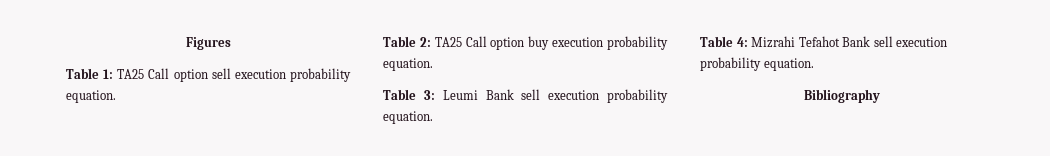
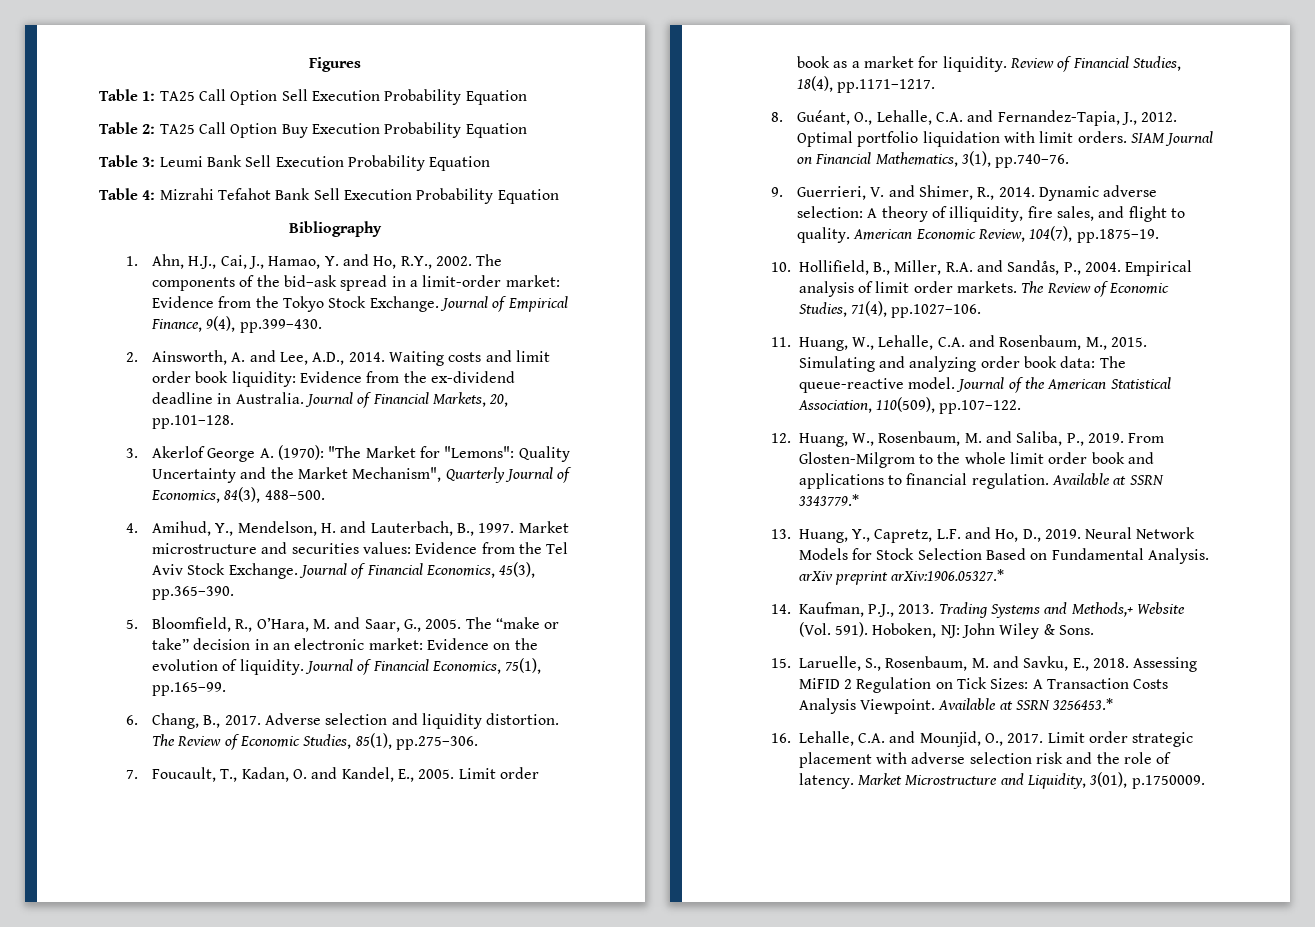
- Table 1: TA25 Call option sell execution probability equation.
+ Table 1: TA25 Call Option Sell Execution Probability Equation
- Table 2: TA25 Call option buy execution probability equation.
+ Table 2: TA25 Call Option Buy Execution Probability Equation
- Table 3: Leumi Bank sell execution probability equation.
+ Table 3: Leumi Bank Sell Execution Probability Equation
- Table 4: Mizrahi Tefahot Bank sell execution probability equation.
+ Table 4: Mizrahi Tefahot Bank Sell Execution Probability Equation
  Bibliography
+ 1. Ahn, H.J., Cai, J., Hamao, Y. and Ho, R.Y., 2002. The components of the bid–ask spread in a limit-order market: Evidence from the Tokyo Stock Exchange. Journal of Empirical Finance, 9(4), pp.399–430.
+ 2. Ainsworth, A. and Lee, A.D., 2014. Waiting costs and limit order book liquidity: Evidence from the ex-dividend deadline in Australia. Journal of Financial Markets, 20, pp.101–128.
+ 3. Akerlof George A. (1970): "The Market for "Lemons": Quality Uncertainty and the Market Mechanism", Quarterly Journal of Economics, 84(3), 488–500.
+ 4. Amihud, Y., Mendelson, H. and Lauterbach, B., 1997. Market microstructure and securities values: Evidence from the Tel Aviv Stock Exchange. Journal of Financial Economics, 45(3), pp.365–390.
+ 5. Bloomfield, R., O’Hara, M. and Saar, G., 2005. The “make or take” decision in an electronic market: Evidence on the evolution of liquidity. Journal of Financial Economics, 75(1), pp.165–99.
+ 6. Chang, B., 2017. Adverse selection and liquidity distortion. The Review of Economic Studies, 85(1), pp.275–306.
+ 7. Foucault, T., Kadan, O. and Kandel, E., 2005. Limit order book as a market for liquidity. Review of Financial Studies, 18(4), pp.1171–1217.
+ 8. Guéant, O., Lehalle, C.A. and Fernandez-Tapia, J., 2012. Optimal portfolio liquidation with limit orders. SIAM Journal on Financial Mathematics, 3(1), pp.740–76.
+ 9. Guerrieri, V. and Shimer, R., 2014. Dynamic adverse selection: A theory of illiquidity, fire sales, and flight to quality. American Economic Review, 104(7), pp.1875–19.
+ 10. Hollifield, B., Miller, R.A. and Sandås, P., 2004. Empirical analysis of limit order markets. The Review of Economic Studies, 71(4), pp.1027–106.
+ 11. Huang, W., Lehalle, C.A. and Rosenbaum, M., 2015. Simulating and analyzing order book data: The queue-reactive model. Journal of the American Statistical Association, 110(509), pp.107–122.
+ 12. Huang, W., Rosenbaum, M. and Saliba, P., 2019. From Glosten-Milgrom to the whole limit order book and applications to financial regulation. Available at SSRN 3343779.*
+ 13. Huang, Y., Capretz, L.F. and Ho, D., 2019. Neural Network Models for Stock Selection Based on Fundamental Analysis. arXiv preprint arXiv:1906.05327.*
+ 14. Kaufman, P.J., 2013. Trading Systems and Methods,+ Website (Vol. 591). Hoboken, NJ: John Wiley & Sons.
+ 15. Laruelle, S., Rosenbaum, M. and Savku, E., 2018. Assessing MiFID 2 Regulation on Tick Sizes: A Transaction Costs Analysis Viewpoint. Available at SSRN 3256453.*
+ 16. Lehalle, C.A. and Mounjid, O., 2017. Limit order strategic placement with adverse selection risk and the role of latency. Market Microstructure and Liquidity, 3(01), p.1750009.

